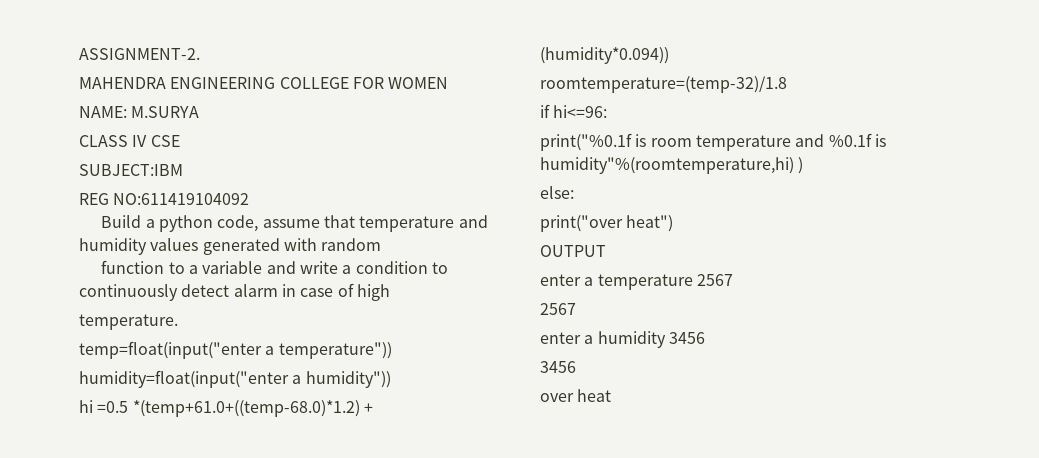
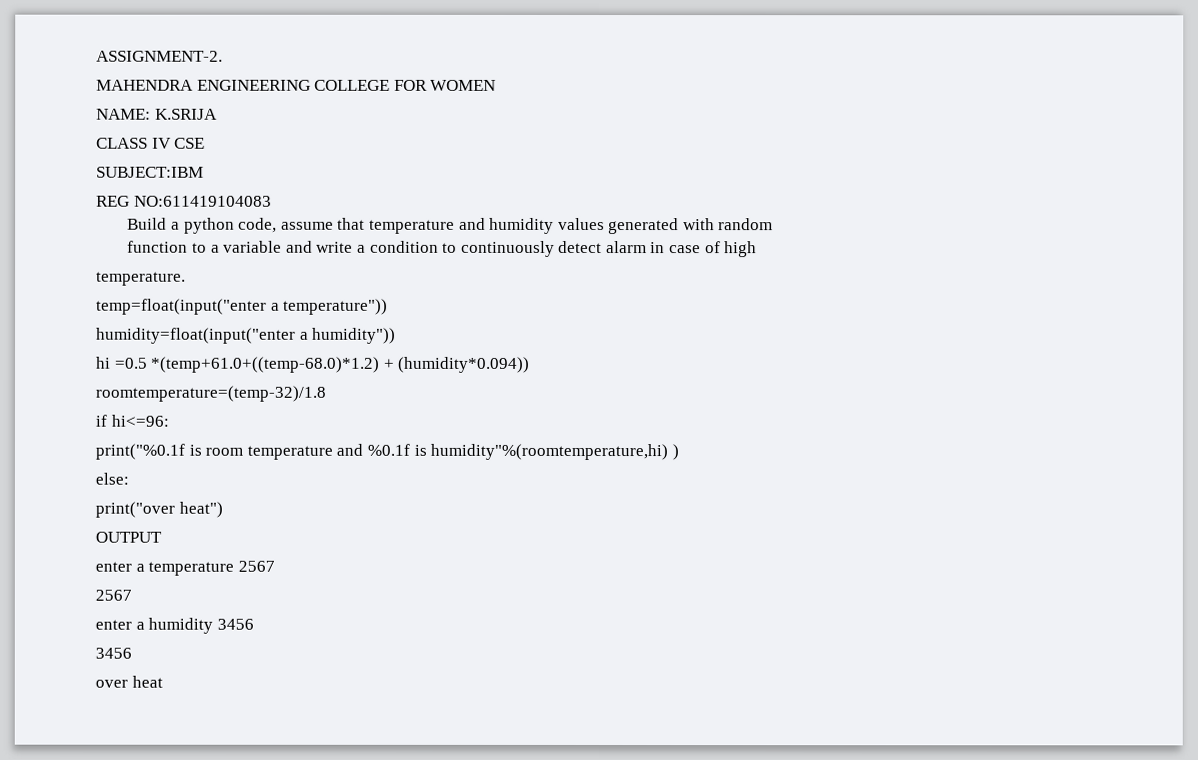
- NAME: M.SURYA
+ NAME: K.SRIJA
- REG NO:611419104092
+ REG NO:611419104083

